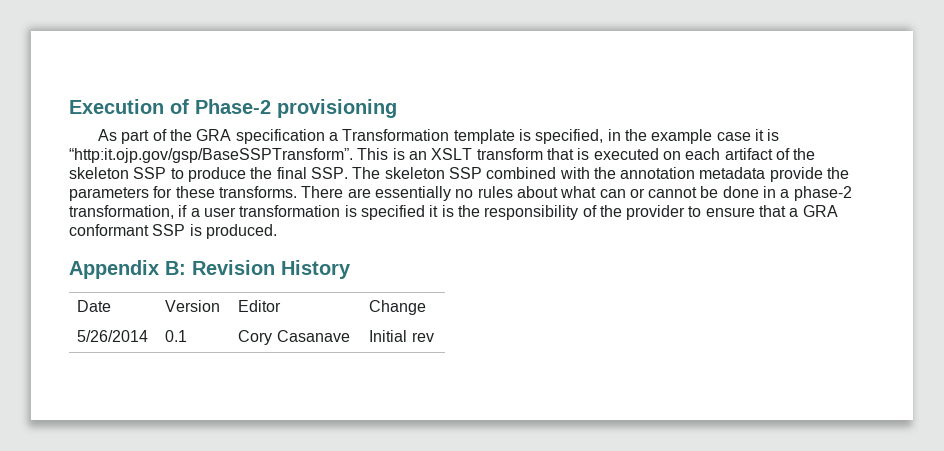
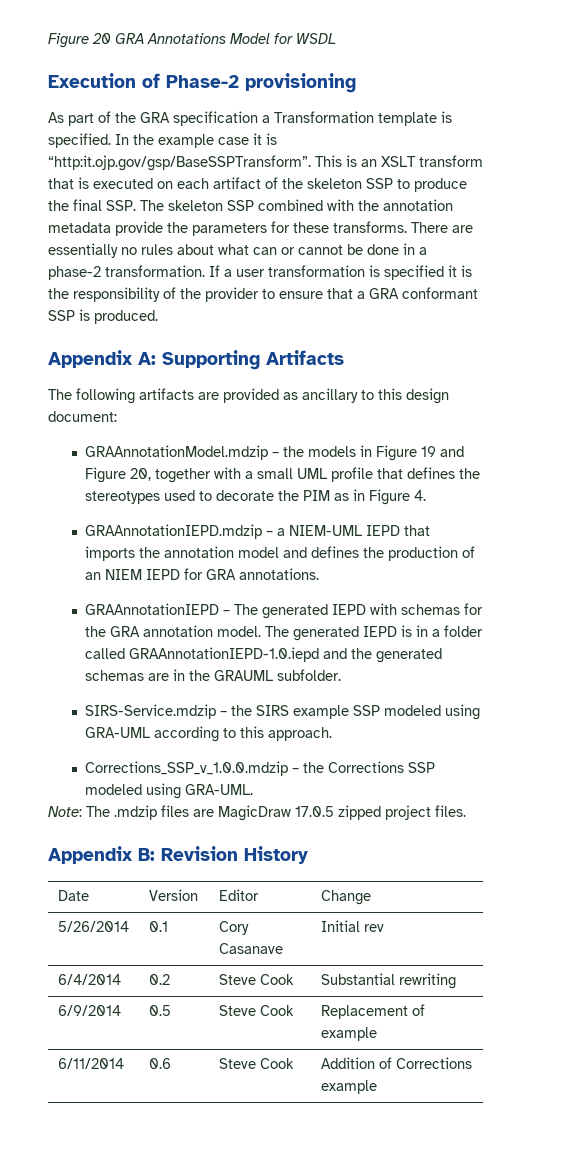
+ Figure 20 GRA Annotations Model for WSDL
- As part of the GRA specification a Transformation template is specified, in the example case it is “http:it.ojp.gov/gsp/BaseSSPTransform”. This is an XSLT transform that is executed on each artifact of the skeleton SSP to produce the final SSP. The skeleton SSP combined with the annotation metadata provide the parameters for these transforms.
+ As part of the GRA specification a Transformation template is specified. In the example case it is “http:it.ojp.gov/gsp/BaseSSPTransform”. This is an XSLT transform that is executed on each artifact of the skeleton SSP to produce the final SSP. The skeleton SSP combined with the annotation metadata provide the parameters for these transforms.
- There are essentially no rules about what can or cannot be done in a phase-2 transformation, if a user transformation is specified it is the responsibility of the provider to ensure that a GRA conformant SSP is produced.
+ There are essentially no rules about what can or cannot be done in a phase-2 transformation. If a user transformation is specified it is the responsibility of the provider to ensure that a GRA conformant SSP is produced.
+ Appendix A: Supporting Artifacts
+ The following artifacts are provided as ancillary to this design document:
+ GRAAnnotationModel.mdzip – the models in Figure 19 and Figure 20, together with a small UML profile that defines the stereotypes used to decorate the PIM as in Figure 4.
+ GRAAnnotationIEPD.mdzip – a NIEM-UML IEPD that imports the annotation model and defines the production of an NIEM IEPD for GRA annotations.
+ GRAAnnotationIEPD – The generated IEPD with schemas for the GRA annotation model. The generated IEPD is in a folder called GRAAnnotationIEPD-1.0.iepd and the generated schemas are in the GRAUML subfolder.
+ SIRS-Service.mdzip – the SIRS example SSP modeled using GRA-UML according to this approach.
+ Corrections_SSP_v_1.0.0.mdzip – the Corrections SSP modeled using GRA-UML.
+ Note: The .mdzip files are MagicDraw 17.0.5 zipped project files.
+ 6/4/2014 | 0.2 | Steve Cook | Substantial rewriting
+ 6/9/2014 | 0.5 | Steve Cook | Replacement of example
+ 6/11/2014 | 0.6 | Steve Cook | Addition of Corrections example

